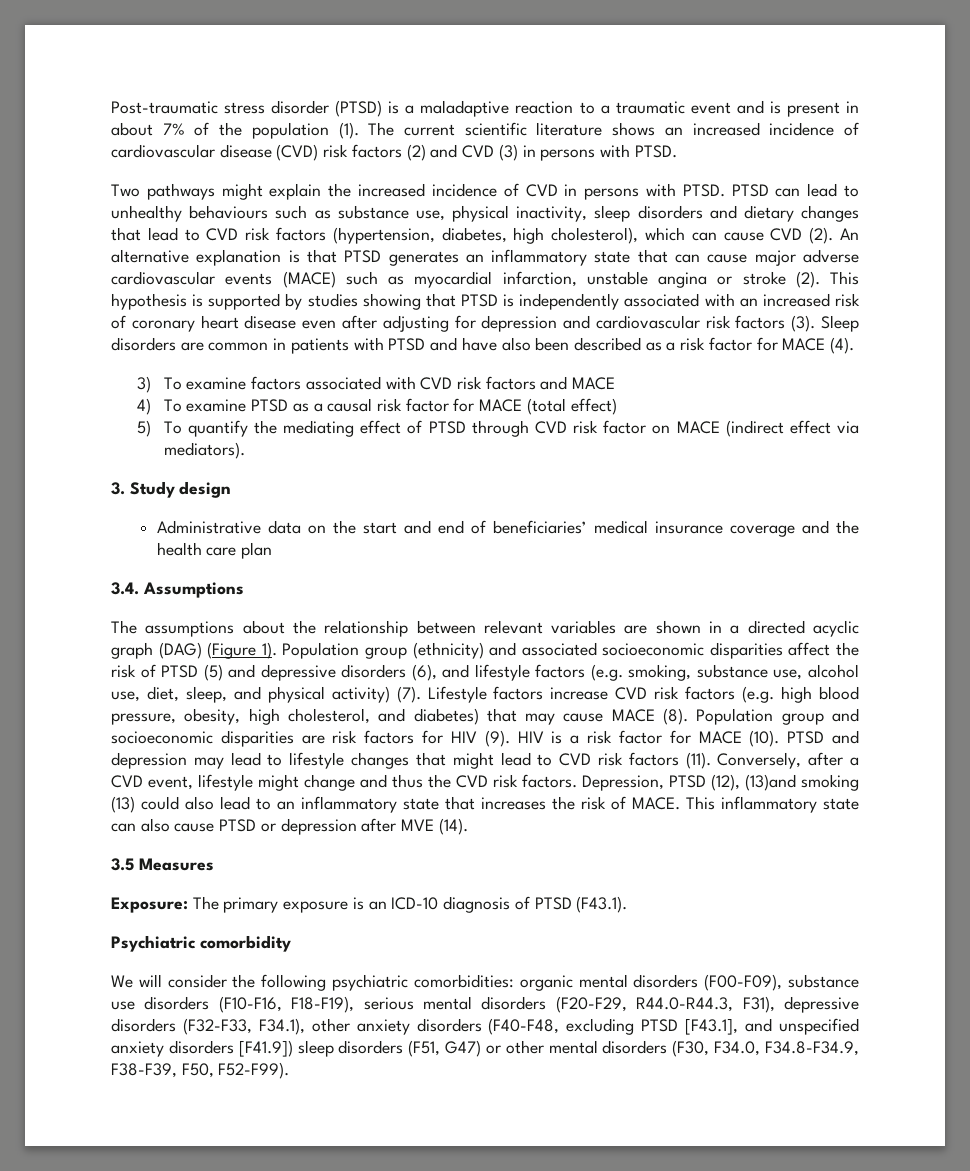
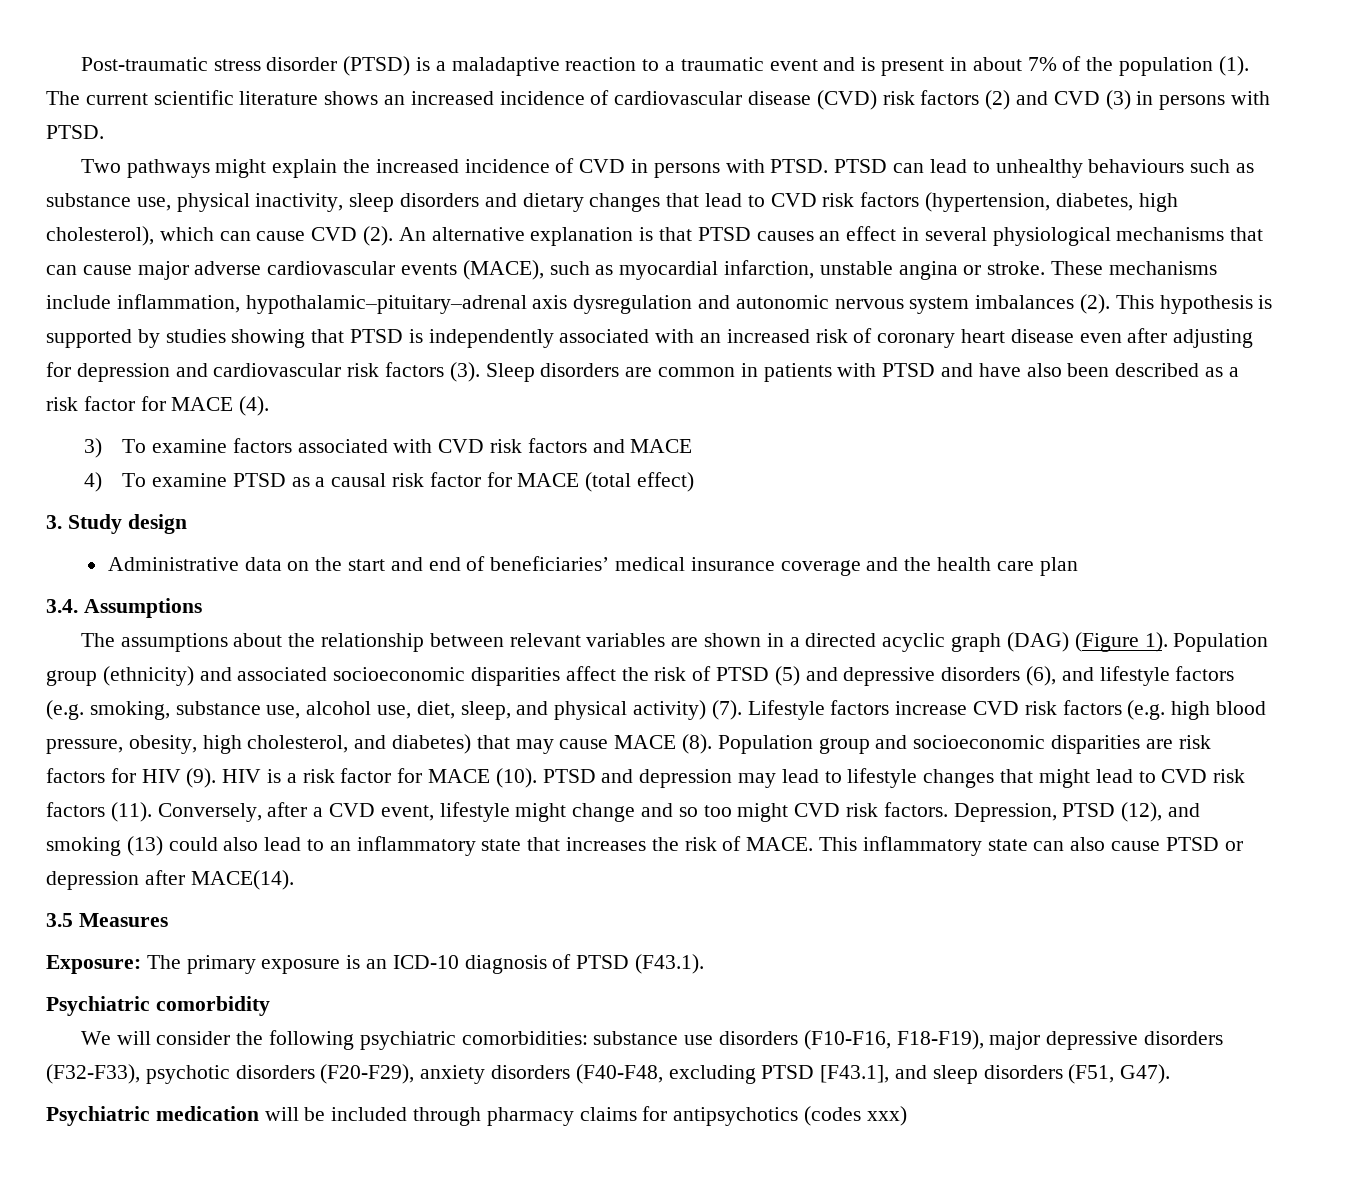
- An alternative explanation is that PTSD generates an inflammatory state that can cause major adverse cardiovascular events (MACE) such as myocardial infarction, unstable angina or stroke (2).
+ An alternative explanation is that PTSD causes an effect in several physiological mechanisms that can cause major adverse cardiovascular events (MACE), such as myocardial infarction, unstable angina or stroke. These mechanisms include inflammation, hypothalamic–pituitary–adrenal axis dysregulation and autonomic nervous system imbalances (2).
- 5) To quantify the mediating effect of PTSD through CVD risk factor on MACE (indirect effect via mediators).
- Conversely, after a CVD event, lifestyle might change and thus the CVD risk factors.
+ Conversely, after a CVD event, lifestyle might change and so too might CVD risk factors.
- Depression, PTSD (12), (13)and smoking (13) could also lead to an inflammatory state that increases the risk of MACE.
+ Depression, PTSD (12), and smoking (13) could also lead to an inflammatory state that increases the risk of MACE.
- This inflammatory state can also cause PTSD or depression after MVE (14).
+ This inflammatory state can also cause PTSD or depression after MACE(14).
- We will consider the following psychiatric comorbidities: organic mental disorders (F00-F09), substance use disorders (F10-F16, F18-F19), serious mental disorders (F20-F29, R44.0-R44.3, F31), depressive disorders (F32-F33, F34.1), other anxiety disorders (F40-F48, excluding PTSD [F43.1], and unspecified anxiety disorders [F41.9]) sleep disorders (F51, G47) or other mental disorders (F30, F34.0, F34.8-F34.9, F38-F39, F50, F52-F99).
+ We will consider the following psychiatric comorbidities: substance use disorders (F10-F16, F18-F19), major depressive disorders (F32-F33), psychotic disorders (F20-F29), anxiety disorders (F40-F48, excluding PTSD [F43.1], and sleep disorders (F51, G47).
+ Psychiatric medication will be included through pharmacy claims for antipsychotics (codes xxx)

